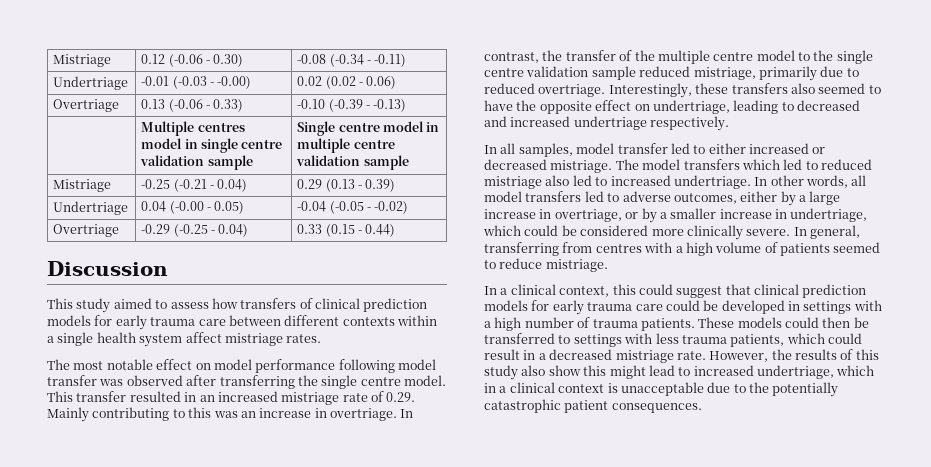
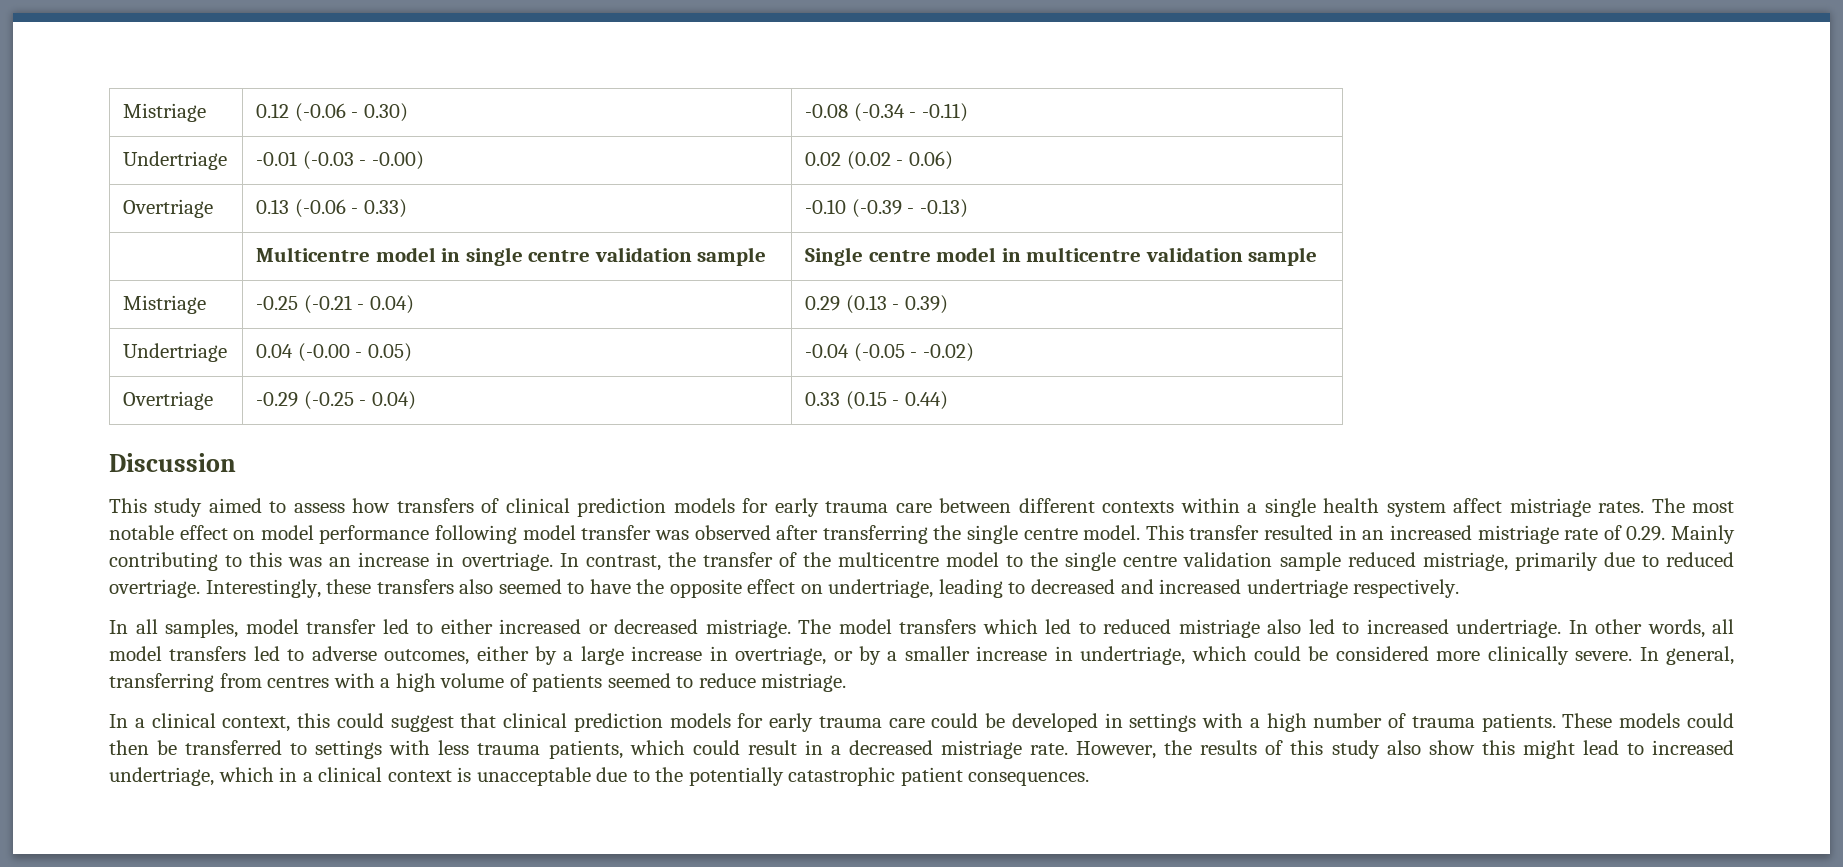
- | Multiple centres model in single centre validation sample | Single centre model in multiple centre validation sample
+ | Multicentre model in single centre validation sample | Single centre model in multicentre validation sample
- This study aimed to assess how transfers of clinical prediction models for early trauma care between different contexts within a single health system affect mistriage rates.
- The most notable effect on model performance following model transfer was observed after transferring the single centre model.
+ This study aimed to assess how transfers of clinical prediction models for early trauma care between different contexts within a single health system affect mistriage rates. The most notable effect on model performance following model transfer was observed after transferring the single centre model.
- In contrast, the transfer of the multiple centre model to the single centre validation sample reduced mistriage, primarily due to reduced overtriage.
+ In contrast, the transfer of the multicentre model to the single centre validation sample reduced mistriage, primarily due to reduced overtriage.

